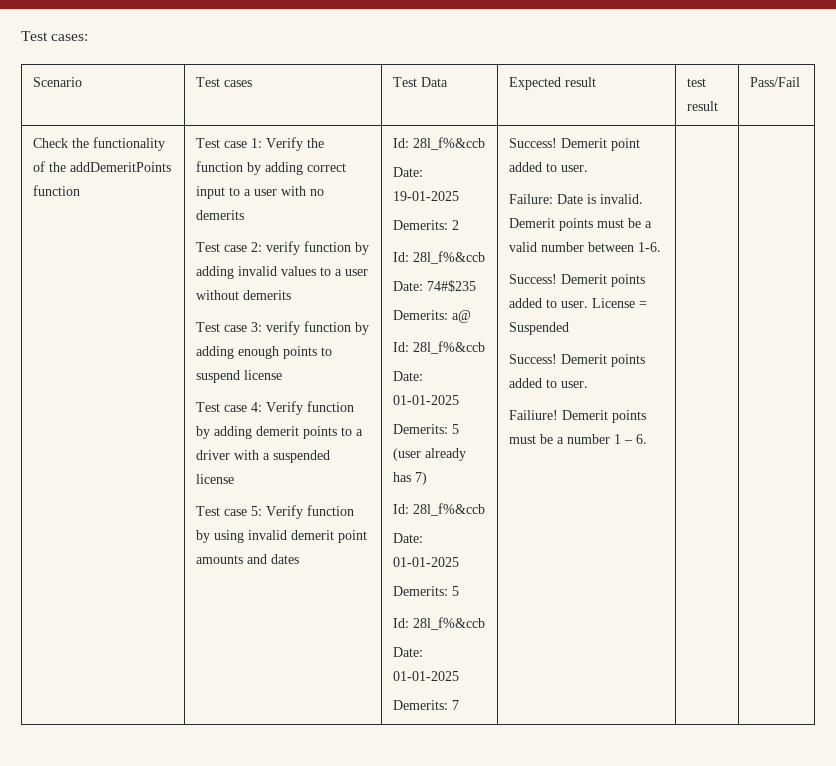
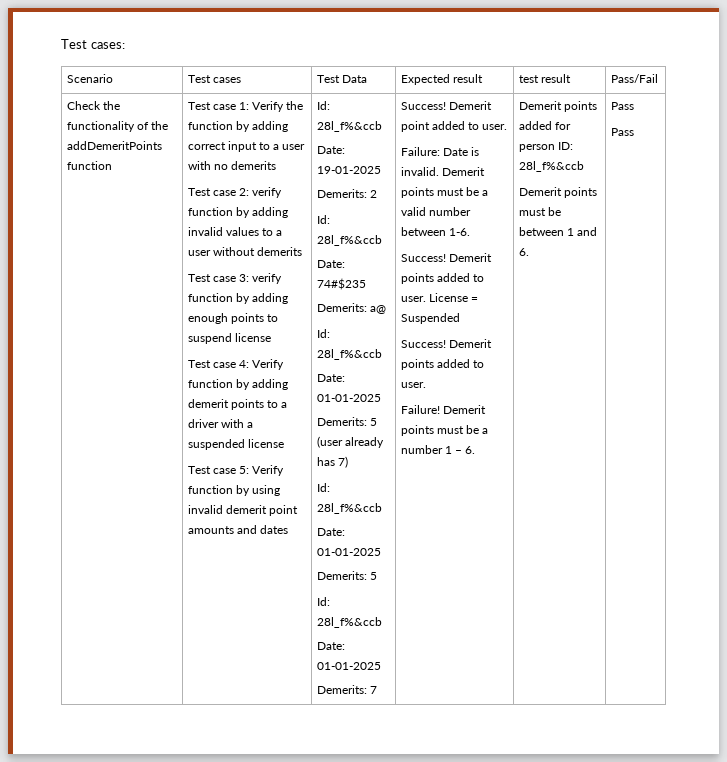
- Failiure!
+ Failure!
+ Demerit points added for person ID: 28l_f%&ccb
+ Demerit points must be between 1 and 6. | Pass
+ Pass

